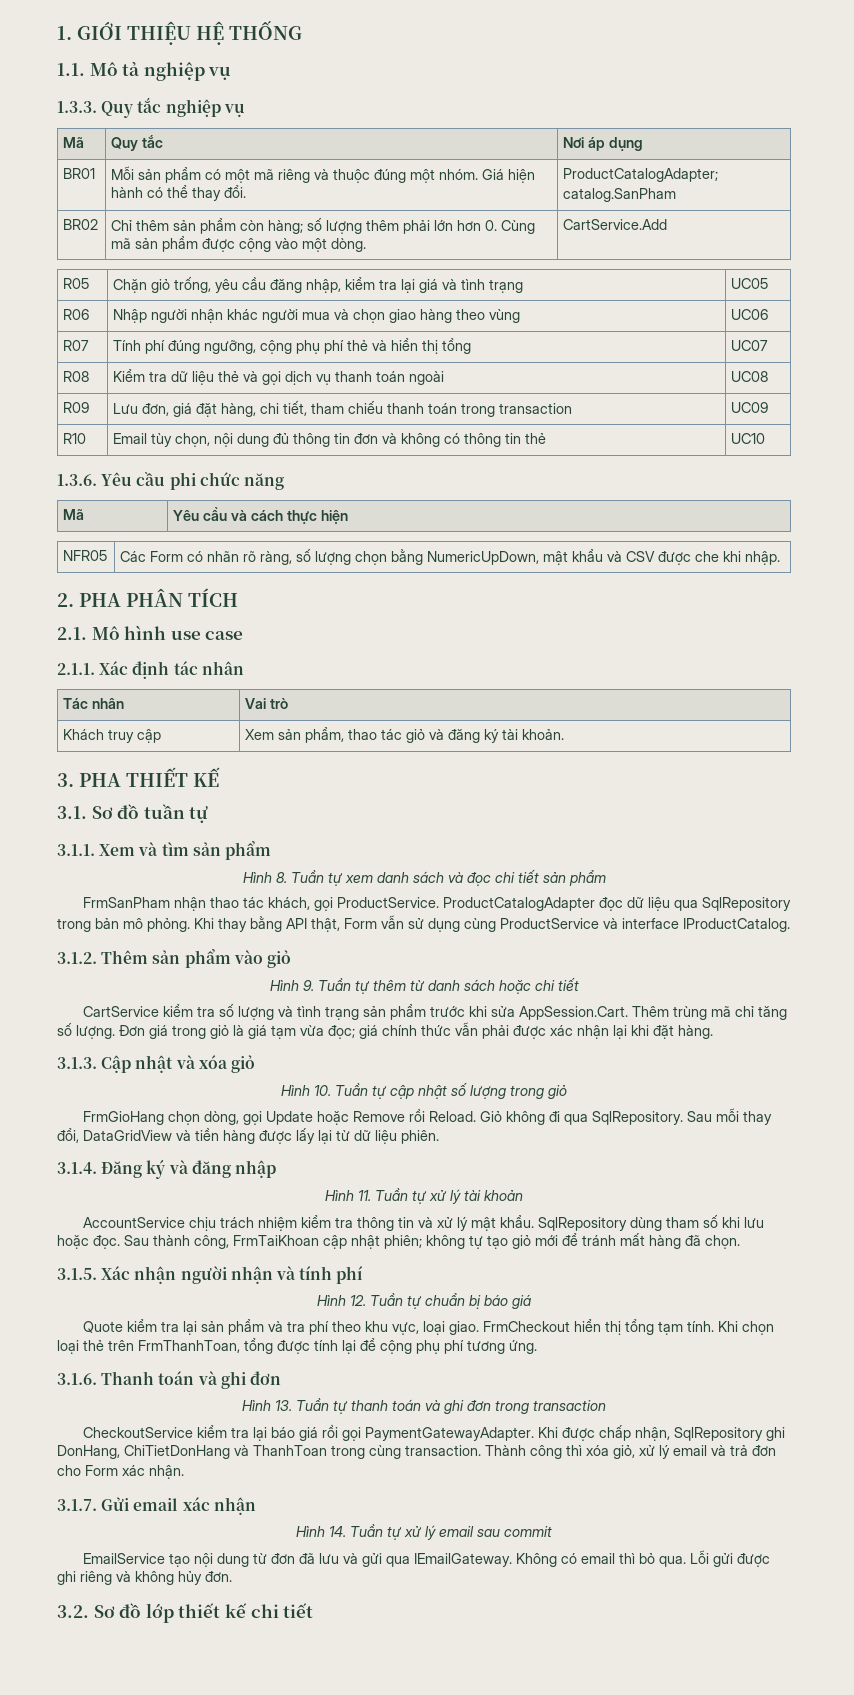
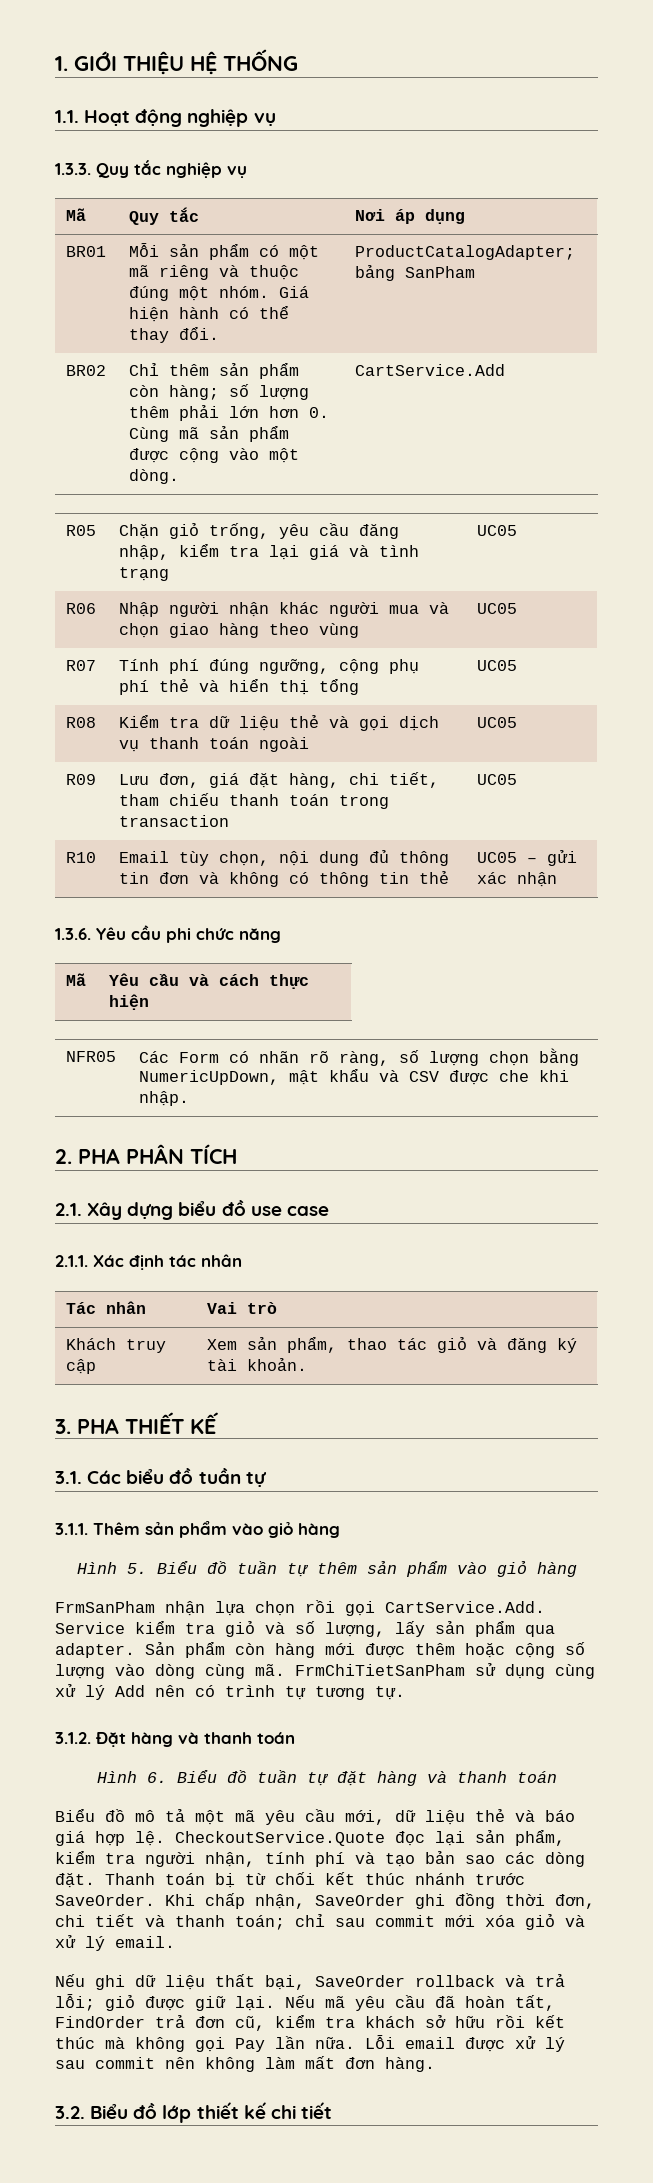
- 1.1. Mô tả nghiệp vụ
+ 1.1. Hoạt động nghiệp vụ
- BR01 | Mỗi sản phẩm có một mã riêng và thuộc đúng một nhóm. Giá hiện hành có thể thay đổi. | ProductCatalogAdapter; catalog.SanPham
+ BR01 | Mỗi sản phẩm có một mã riêng và thuộc đúng một nhóm. Giá hiện hành có thể thay đổi. | ProductCatalogAdapter; bảng SanPham
- R06 | Nhập người nhận khác người mua và chọn giao hàng theo vùng | UC06
+ R06 | Nhập người nhận khác người mua và chọn giao hàng theo vùng | UC05
- R07 | Tính phí đúng ngưỡng, cộng phụ phí thẻ và hiển thị tổng | UC07
+ R07 | Tính phí đúng ngưỡng, cộng phụ phí thẻ và hiển thị tổng | UC05
- R08 | Kiểm tra dữ liệu thẻ và gọi dịch vụ thanh toán ngoài | UC08
+ R08 | Kiểm tra dữ liệu thẻ và gọi dịch vụ thanh toán ngoài | UC05
- R09 | Lưu đơn, giá đặt hàng, chi tiết, tham chiếu thanh toán trong transaction | UC09
+ R09 | Lưu đơn, giá đặt hàng, chi tiết, tham chiếu thanh toán trong transaction | UC05
- R10 | Email tùy chọn, nội dung đủ thông tin đơn và không có thông tin thẻ | UC10
+ R10 | Email tùy chọn, nội dung đủ thông tin đơn và không có thông tin thẻ | UC05 – gửi xác nhận
- 2.1. Mô hình use case
+ 2.1. Xây dựng biểu đồ use case
- 3.1. Sơ đồ tuần tự
+ 3.1. Các biểu đồ tuần tự
- 3.1.1. Xem và tìm sản phẩm
- Hình 8. Tuần tự xem danh sách và đọc chi tiết sản phẩm
- FrmSanPham nhận thao tác khách, gọi ProductService. ProductCatalogAdapter đọc dữ liệu qua SqlRepository trong bản mô phỏng. Khi thay bằng API thật, Form vẫn sử dụng cùng ProductService và interface IProductCatalog.
- 3.1.2. Thêm sản phẩm vào giỏ
- Hình 9. Tuần tự thêm từ danh sách hoặc chi tiết
- CartService kiểm tra số lượng và tình trạng sản phẩm trước khi sửa AppSession.Cart. Thêm trùng mã chỉ tăng số lượng. Đơn giá trong giỏ là giá tạm vừa đọc; giá chính thức vẫn phải được xác nhận lại khi đặt hàng.
- 3.1.3. Cập nhật và xóa giỏ
- Hình 10. Tuần tự cập nhật số lượng trong giỏ
- FrmGioHang chọn dòng, gọi Update hoặc Remove rồi Reload. Giỏ không đi qua SqlRepository. Sau mỗi thay đổi, DataGridView và tiền hàng được lấy lại từ dữ liệu phiên.
- 3.1.4. Đăng ký và đăng nhập
- Hình 11. Tuần tự xử lý tài khoản
- AccountService chịu trách nhiệm kiểm tra thông tin và xử lý mật khẩu. SqlRepository dùng tham số khi lưu hoặc đọc. Sau thành công, FrmTaiKhoan cập nhật phiên; không tự tạo giỏ mới để tránh mất hàng đã chọn.
- 3.1.5. Xác nhận người nhận và tính phí
- Hình 12. Tuần tự chuẩn bị báo giá
- Quote kiểm tra lại sản phẩm và tra phí theo khu vực, loại giao. FrmCheckout hiển thị tổng tạm tính. Khi chọn loại thẻ trên FrmThanhToan, tổng được tính lại để cộng phụ phí tương ứng.
- 3.1.6. Thanh toán và ghi đơn
- Hình 13. Tuần tự thanh toán và ghi đơn trong transaction
- CheckoutService kiểm tra lại báo giá rồi gọi PaymentGatewayAdapter. Khi được chấp nhận, SqlRepository ghi DonHang, ChiTietDonHang và ThanhToan trong cùng transaction. Thành công thì xóa giỏ, xử lý email và trả đơn cho Form xác nhận.
- 3.1.7. Gửi email xác nhận
- Hình 14. Tuần tự xử lý email sau commit
- EmailService tạo nội dung từ đơn đã lưu và gửi qua IEmailGateway. Không có email thì bỏ qua. Lỗi gửi được ghi riêng và không hủy đơn.
+ 3.1.1. Thêm sản phẩm vào giỏ hàng
+ Hình 5. Biểu đồ tuần tự thêm sản phẩm vào giỏ hàng
+ FrmSanPham nhận lựa chọn rồi gọi CartService.Add. Service kiểm tra giỏ và số lượng, lấy sản phẩm qua adapter. Sản phẩm còn hàng mới được thêm hoặc cộng số lượng vào dòng cùng mã. FrmChiTietSanPham sử dụng cùng xử lý Add nên có trình tự tương tự.
+ 3.1.2. Đặt hàng và thanh toán
+ Hình 6. Biểu đồ tuần tự đặt hàng và thanh toán
+ Biểu đồ mô tả một mã yêu cầu mới, dữ liệu thẻ và báo giá hợp lệ. CheckoutService.Quote đọc lại sản phẩm, kiểm tra người nhận, tính phí và tạo bản sao các dòng đặt. Thanh toán bị từ chối kết thúc nhánh trước SaveOrder. Khi chấp nhận, SaveOrder ghi đồng thời đơn, chi tiết và thanh toán; chỉ sau commit mới xóa giỏ và xử lý email.
+ Nếu ghi dữ liệu thất bại, SaveOrder rollback và trả lỗi; giỏ được giữ lại. Nếu mã yêu cầu đã hoàn tất, FindOrder trả đơn cũ, kiểm tra khách sở hữu rồi kết thúc mà không gọi Pay lần nữa. Lỗi email được xử lý sau commit nên không làm mất đơn hàng.
- 3.2. Sơ đồ lớp thiết kế chi tiết
+ 3.2. Biểu đồ lớp thiết kế chi tiết

